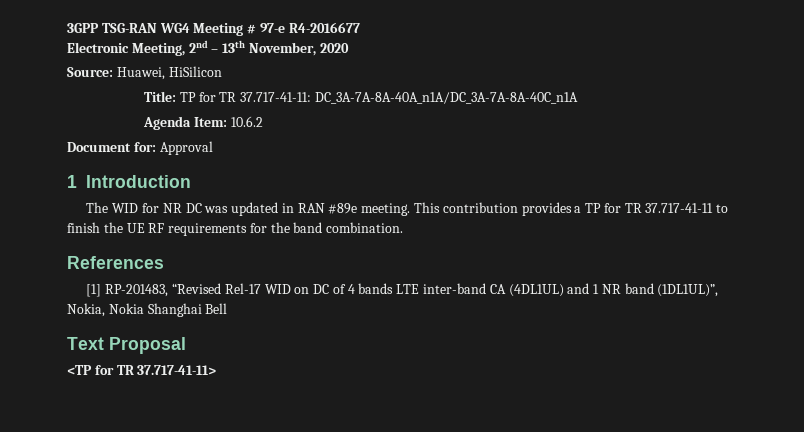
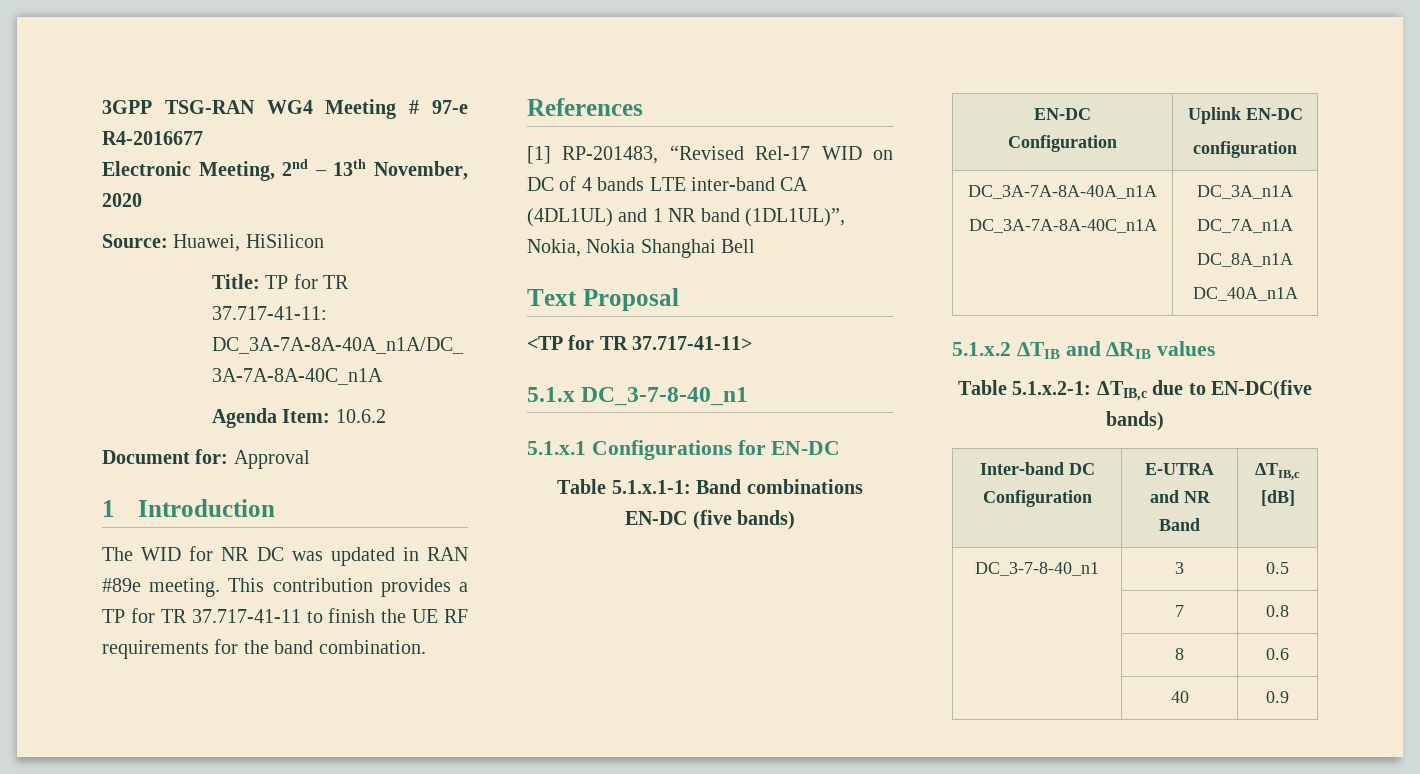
+ 5.1.x DC_3-7-8-40_n1
+ 5.1.x.1 Configurations for EN-DC
+ Table 5.1.x.1-1: Band combinations EN-DC (five bands)
+ EN-DC
+ Configuration | Uplink EN-DC
+ configuration
+ DC_3A-7A-8A-40A_n1A
+ DC_3A-7A-8A-40C_n1A | DC_3A_n1A
+ DC_7A_n1A
+ DC_8A_n1A
+ DC_40A_n1A
+ 5.1.x.2 ∆TIB and ∆RIB values
+ Table 5.1.x.2-1: ΔTIB,c due to EN-DC(five bands)
+ Inter-band DC Configuration | E-UTRA and NR Band | ΔTIB,c [dB]
+ DC_3-7-8-40_n1 | 3 | 0.5
+ | 7 | 0.8
+ | 8 | 0.6
+ | 40 | 0.9

